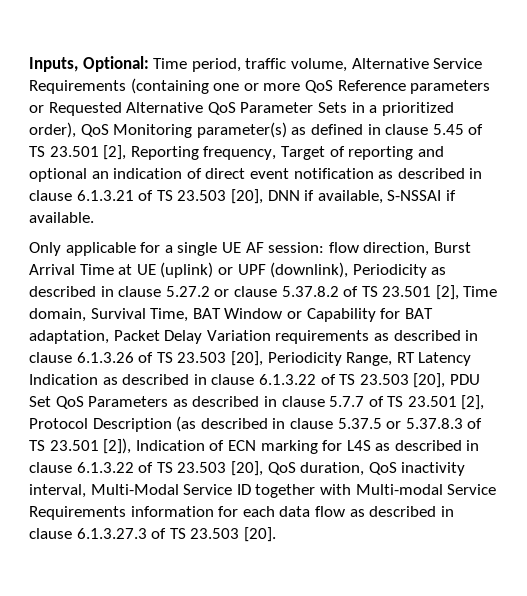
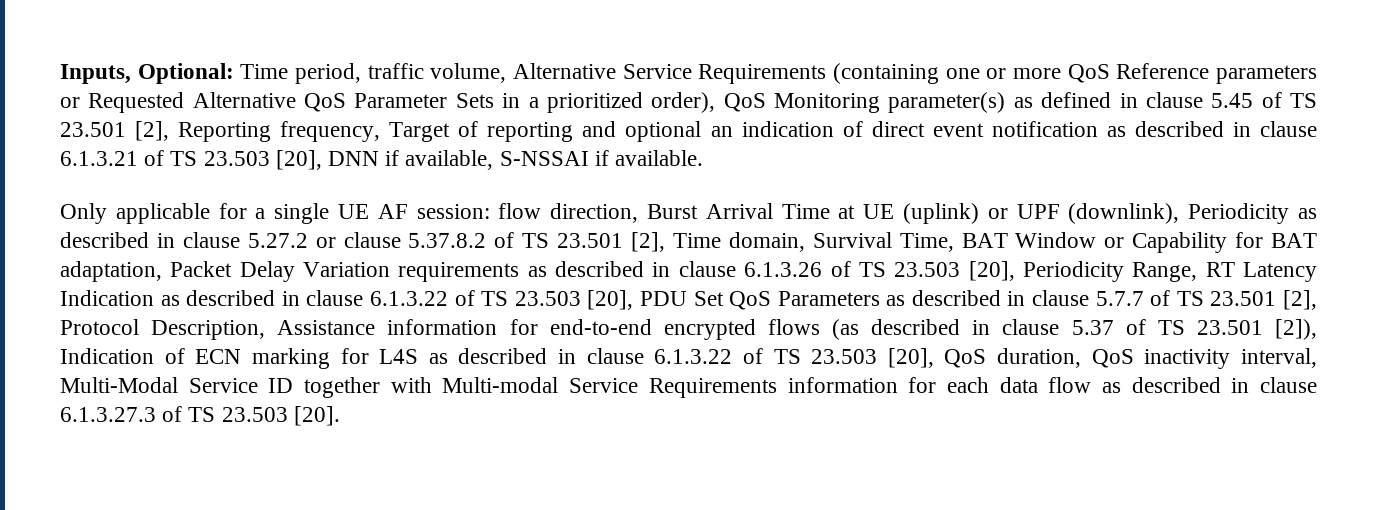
- flow direction, Burst Arrival Time at UE (uplink) or UPF (downlink), Periodicity as described in clause 5.27.2 or clause 5.37.8.2 of TS 23.501 [2], Time domain, Survival Time, BAT Window or Capability for BAT adaptation, Packet Delay Variation requirements as described in clause 6.1.3.26 of TS 23.503 [20], Periodicity Range, RT Latency Indication as described in clause 6.1.3.22 of TS 23.503 [20], PDU Set QoS Parameters as described in clause 5.7.7 of TS 23.501 [2], Protocol Description (as described in clause 5.37.5 or 5.37.8.3 of TS 23.501 [2]), Indication of ECN marking for L4S as described in clause 6.1.3.22 of TS 23.503 [20], QoS duration, QoS inactivity interval, Multi-Modal Service ID together with Multi-modal Service Requirements information for each data flow as described in clause 6.1.3.27.3 of TS 23.503 [20].
+ flow direction, Burst Arrival Time at UE (uplink) or UPF (downlink), Periodicity as described in clause 5.27.2 or clause 5.37.8.2 of TS 23.501 [2], Time domain, Survival Time, BAT Window or Capability for BAT adaptation, Packet Delay Variation requirements as described in clause 6.1.3.26 of TS 23.503 [20], Periodicity Range, RT Latency Indication as described in clause 6.1.3.22 of TS 23.503 [20], PDU Set QoS Parameters as described in clause 5.7.7 of TS 23.501 [2], Protocol Description, Assistance information for end-to-end encrypted flows (as described in clause 5.37 of TS 23.501 [2]), Indication of ECN marking for L4S as described in clause 6.1.3.22 of TS 23.503 [20], QoS duration, QoS inactivity interval, Multi-Modal Service ID together with Multi-modal Service Requirements information for each data flow as described in clause 6.1.3.27.3 of TS 23.503 [20].

